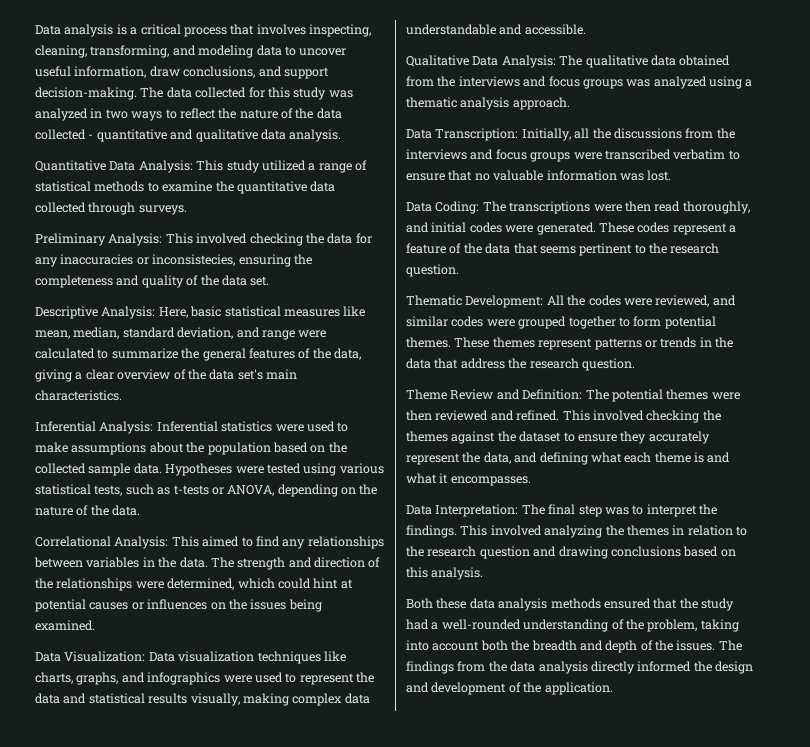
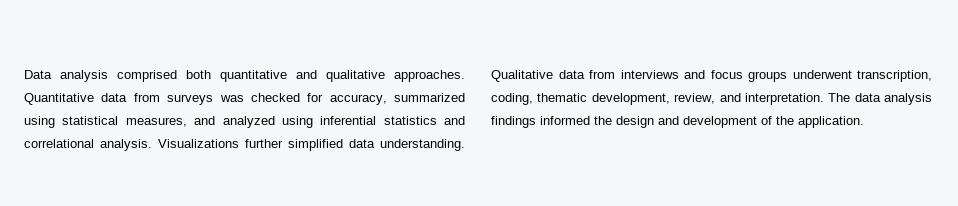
- Data analysis is a critical process that involves inspecting, cleaning, transforming, and modeling data to uncover useful information, draw conclusions, and support decision-making. The data collected for this study was analyzed in two ways to reflect the nature of the data collected - quantitative and qualitative data analysis.
- Quantitative Data Analysis: This study utilized a range of statistical methods to examine the quantitative data collected through surveys.
- Preliminary Analysis: This involved checking the data for any inaccuracies or inconsistecies, ensuring the completeness and quality of the data set.
- Descriptive Analysis: Here, basic statistical measures like mean, median, standard deviation, and range were calculated to summarize the general features of the data, giving a clear overview of the data set's main characteristics.
- Inferential Analysis: Inferential statistics were used to make assumptions about the population based on the collected sample data. Hypotheses were tested using various statistical tests, such as t-tests or ANOVA, depending on the nature of the data.
- Correlational Analysis: This aimed to find any relationships between variables in the data. The strength and direction of the relationships were determined, which could hint at potential causes or influences on the issues being examined.
- Data Visualization: Data visualization techniques like charts, graphs, and infographics were used to represent the data and statistical results visually, making complex data understandable and accessible.
- Qualitative Data Analysis: The qualitative data obtained from the interviews and focus groups was analyzed using a thematic analysis approach.
- Data Transcription: Initially, all the discussions from the interviews and focus groups were transcribed verbatim to ensure that no valuable information was lost.
- Data Coding: The transcriptions were then read thoroughly, and initial codes were generated. These codes represent a feature of the data that seems pertinent to the research question.
- Thematic Development: All the codes were reviewed, and similar codes were grouped together to form potential themes. These themes represent patterns or trends in the data that address the research question.
- Theme Review and Definition: The potential themes were then reviewed and refined. This involved checking the themes against the dataset to ensure they accurately represent the data, and defining what each theme is and what it encompasses.
- Data Interpretation: The final step was to interpret the findings. This involved analyzing the themes in relation to the research question and drawing conclusions based on this analysis.
- Both these data analysis methods ensured that the study had a well-rounded understanding of the problem, taking into account both the breadth and depth of the issues. The findings from the data analysis directly informed the design and development of the application.
+ Data analysis comprised both quantitative and qualitative approaches. Quantitative data from surveys was checked for accuracy, summarized using statistical measures, and analyzed using inferential statistics and correlational analysis. Visualizations further simplified data understanding. Qualitative data from interviews and focus groups underwent transcription, coding, thematic development, review, and interpretation. The data analysis findings informed the design and development of the application.

